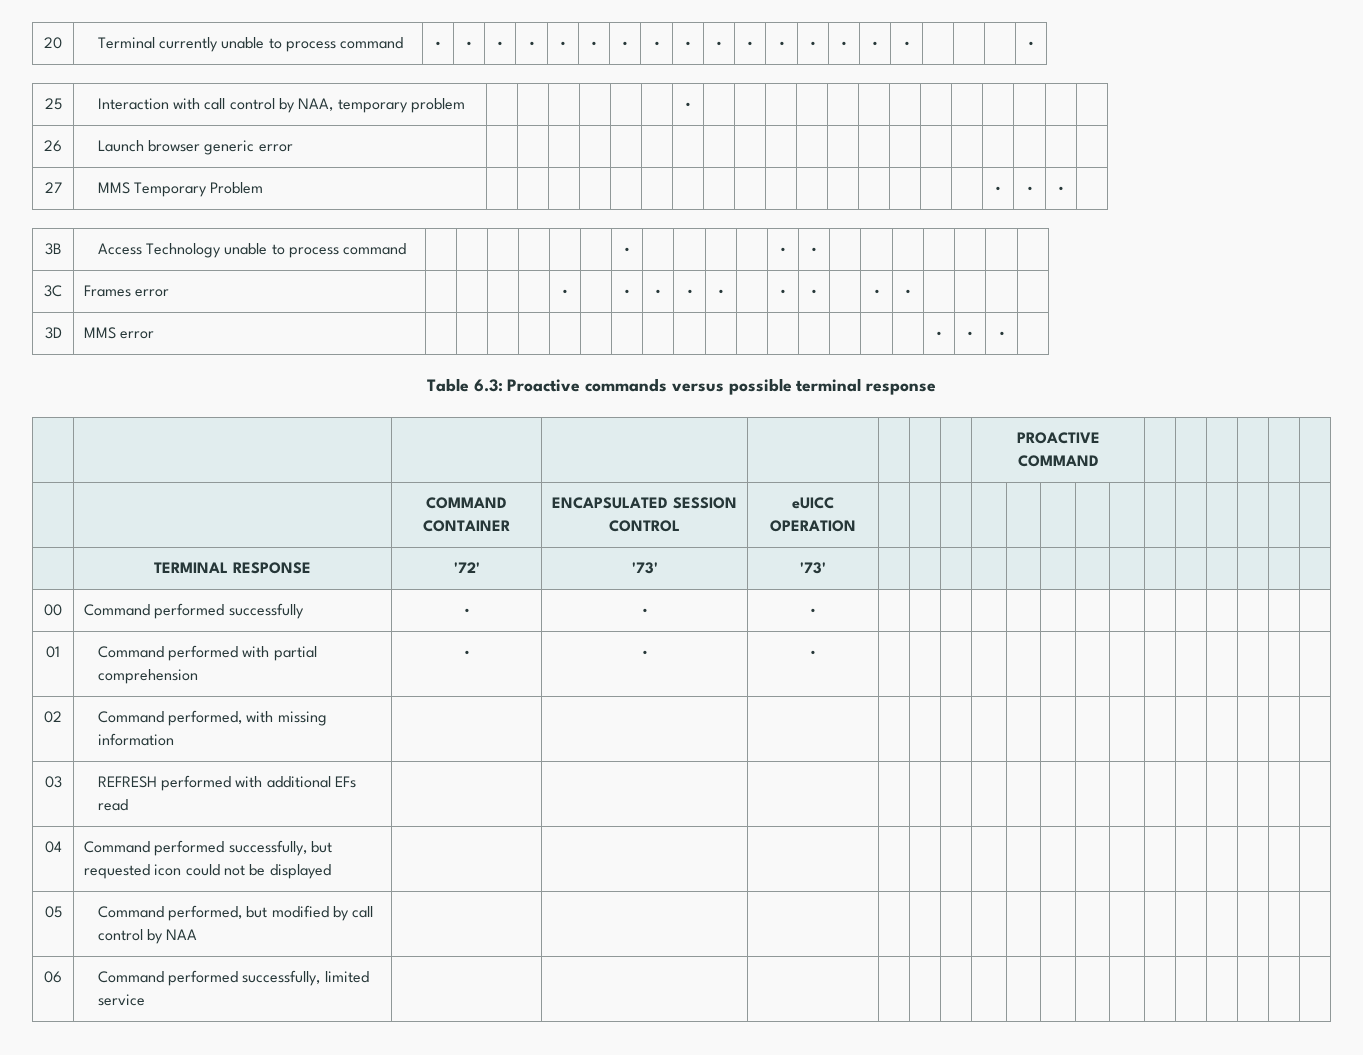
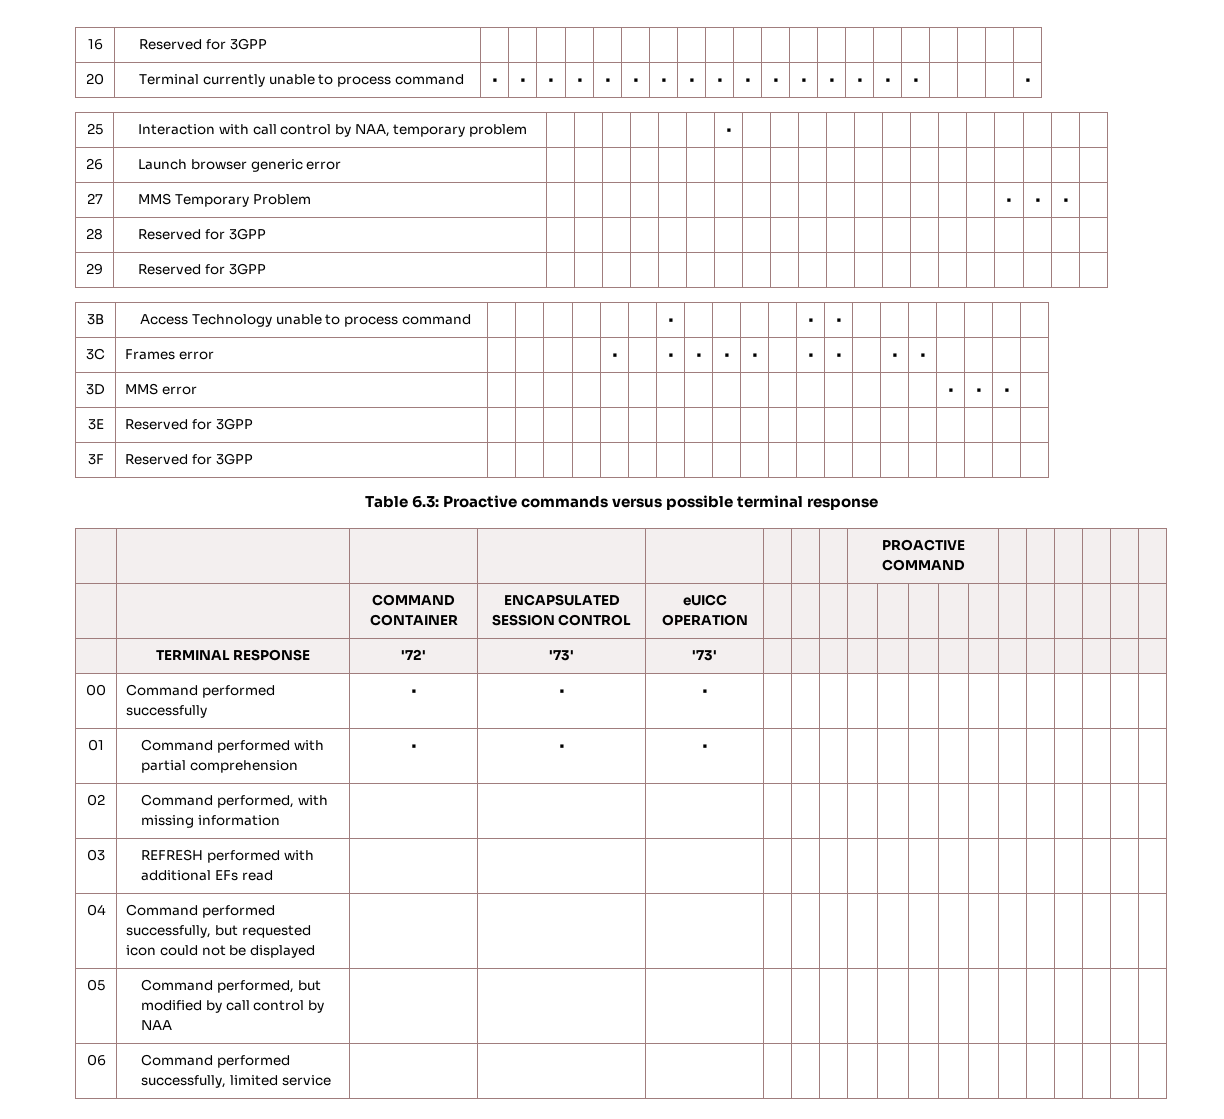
+ 16 | Reserved for 3GPP | | | | | | | | | | | | | | | | | | | |
+ 28 | Reserved for 3GPP | | | | | | | | | | | | | | | | | | | |
+ 29 | Reserved for 3GPP | | | | | | | | | | | | | | | | | | | |
+ 3E | Reserved for 3GPP | | | | | | | | | | | | | | | | | | | |
+ 3F | Reserved for 3GPP | | | | | | | | | | | | | | | | | | | |

